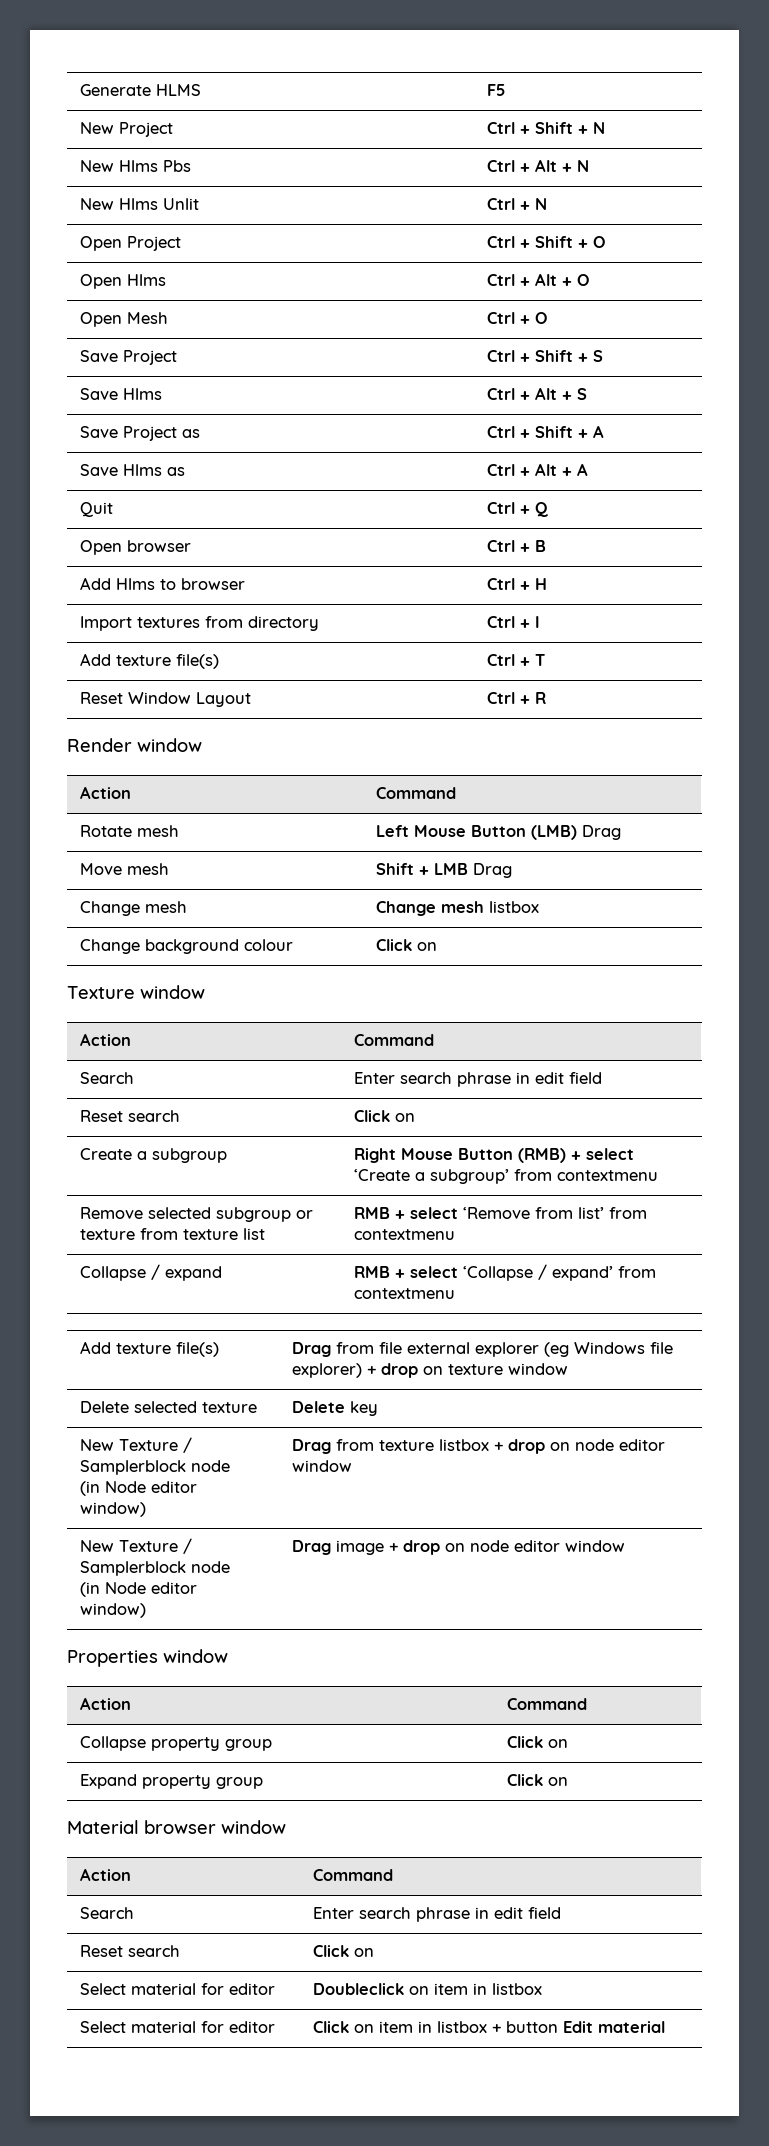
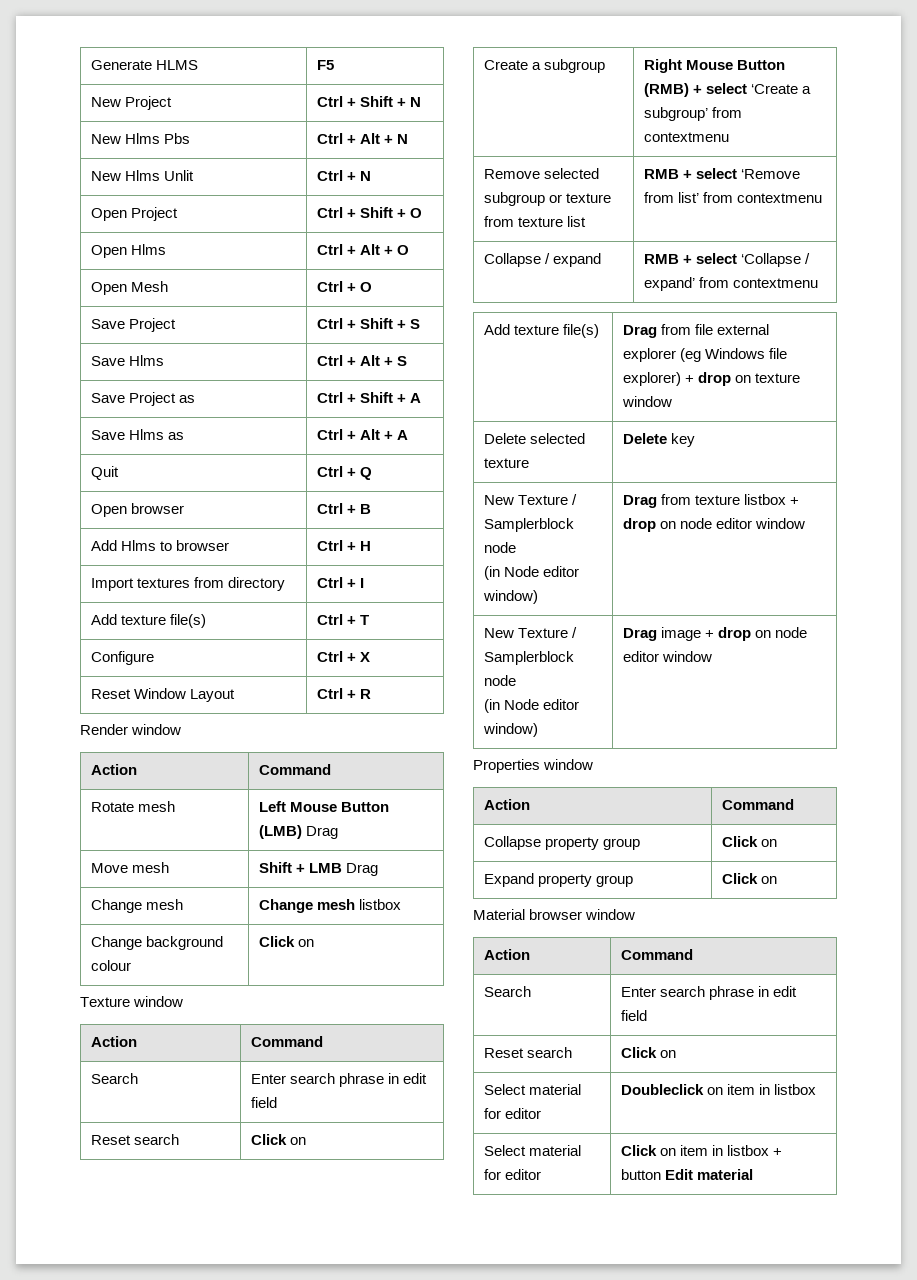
+ Configure | Ctrl + X

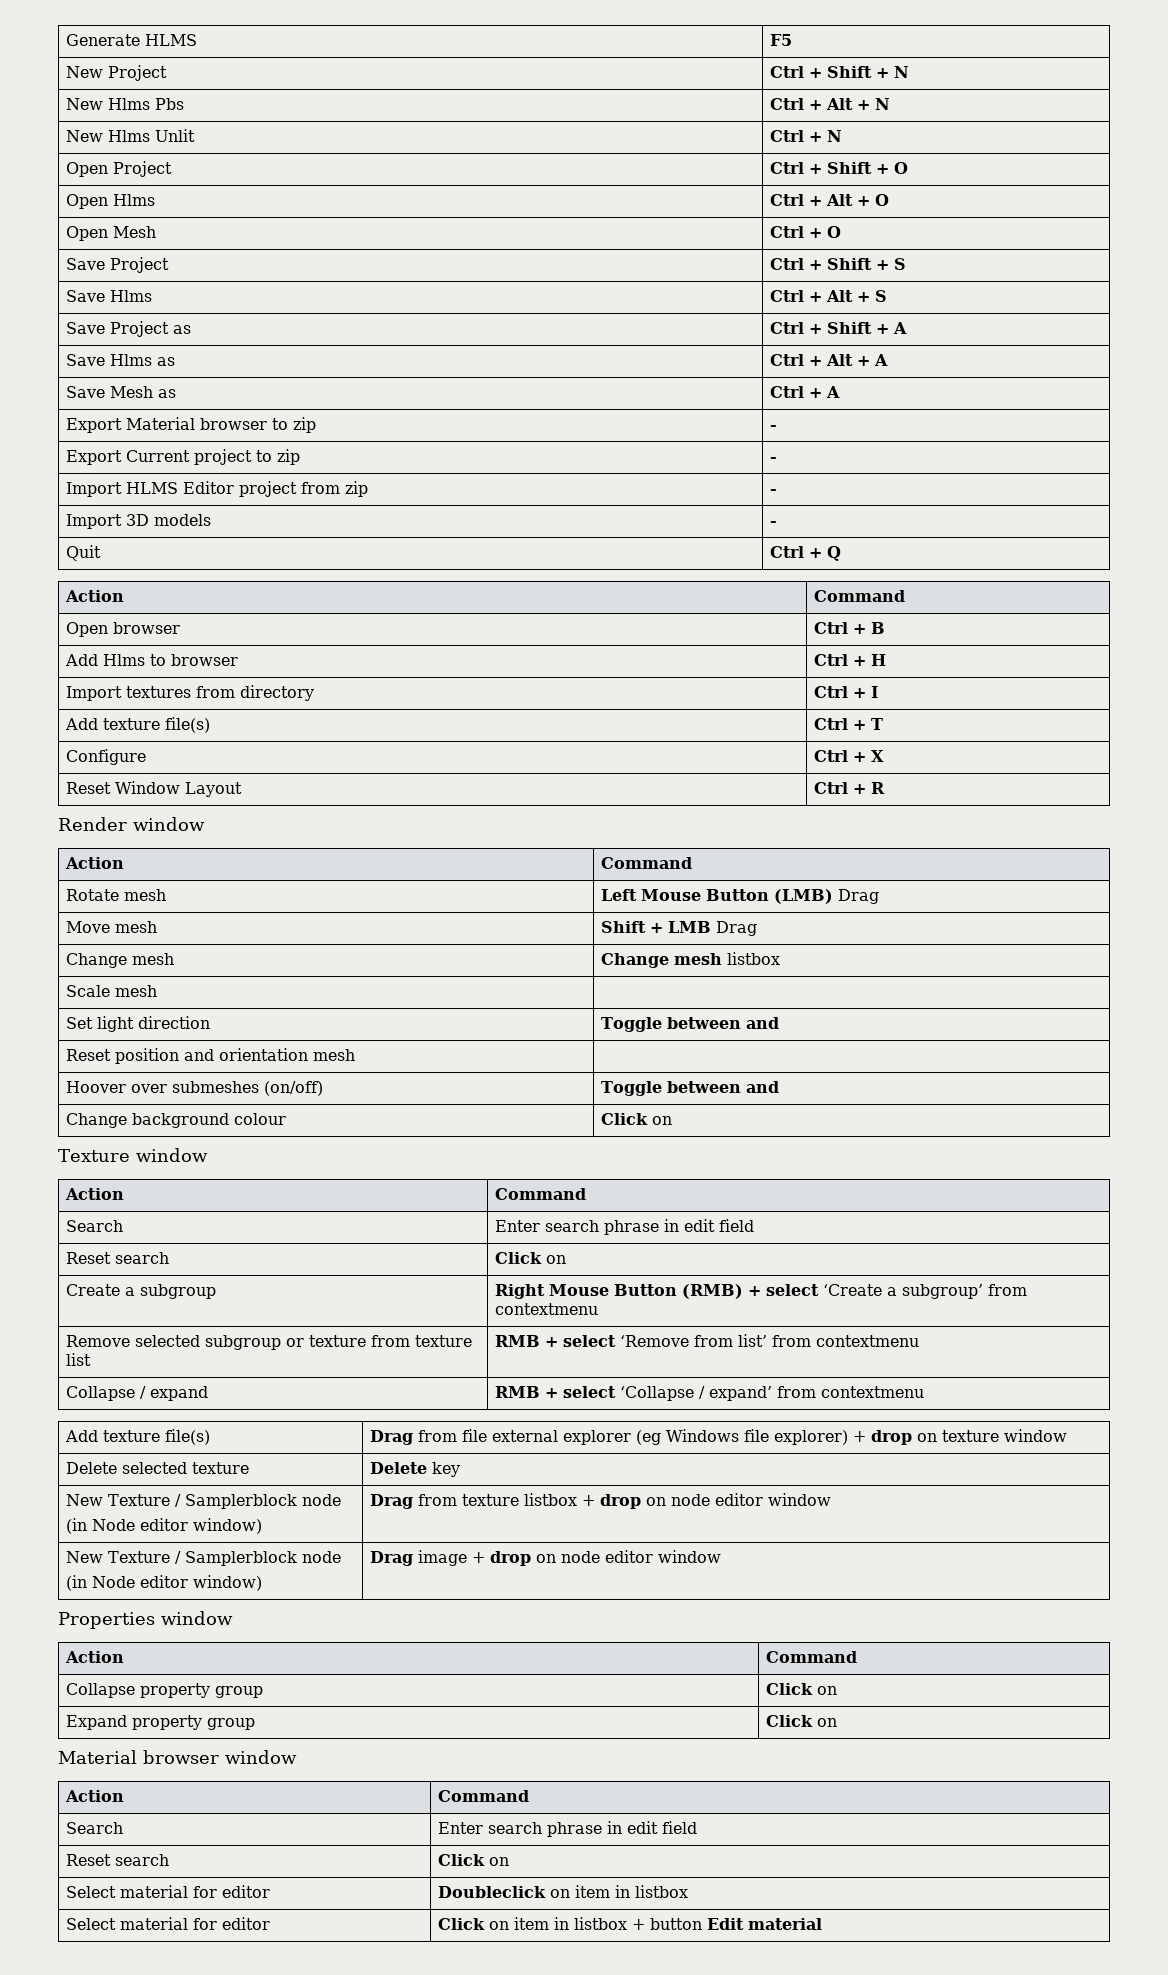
+ Save Mesh as | Ctrl + A
+ Export Material browser to zip | -
+ Export Current project to zip | -
+ Import HLMS Editor project from zip | -
+ Import 3D models | -
  Quit | Ctrl + Q
+ Action | Command
+ Scale mesh |
+ Set light direction | Toggle between and
+ Reset position and orientation mesh |
+ Hoover over submeshes (on/off) | Toggle between and

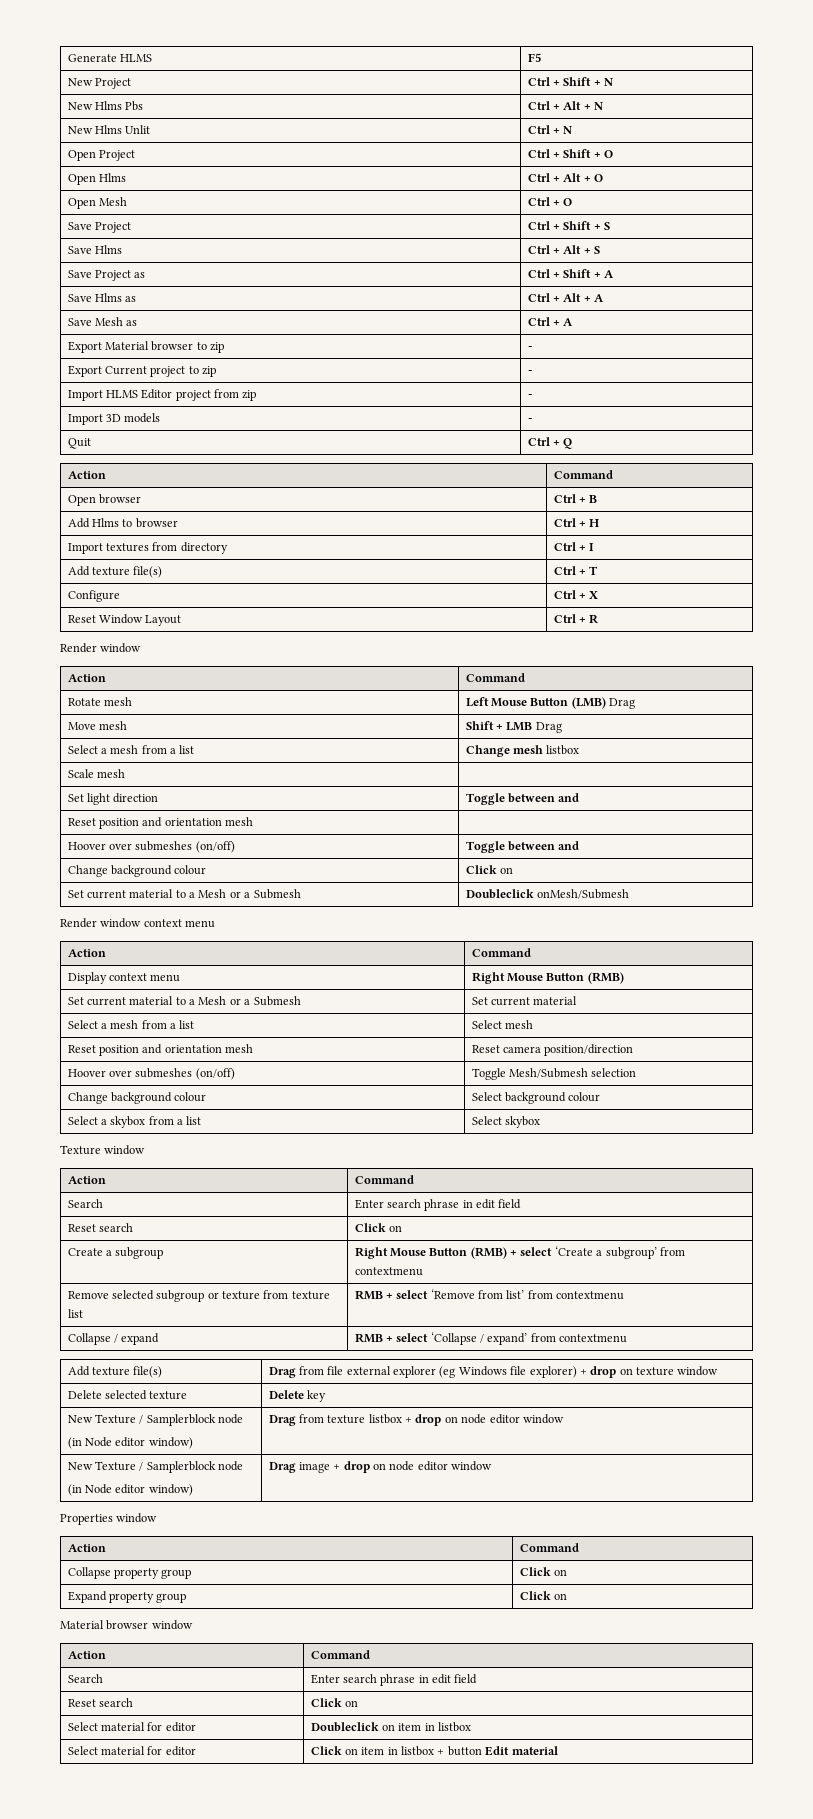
- Change mesh | Change mesh listbox
+ Select a mesh from a list | Change mesh listbox
+ Set current material to a Mesh or a Submesh | Doubleclick onMesh/Submesh
+ Render window context menu
+ Action | Command
+ Display context menu | Right Mouse Button (RMB)
+ Set current material to a Mesh or a Submesh | Set current material
+ Select a mesh from a list | Select mesh
+ Reset position and orientation mesh | Reset camera position/direction
+ Hoover over submeshes (on/off) | Toggle Mesh/Submesh selection
+ Change background colour | Select background colour
+ Select a skybox from a list | Select skybox

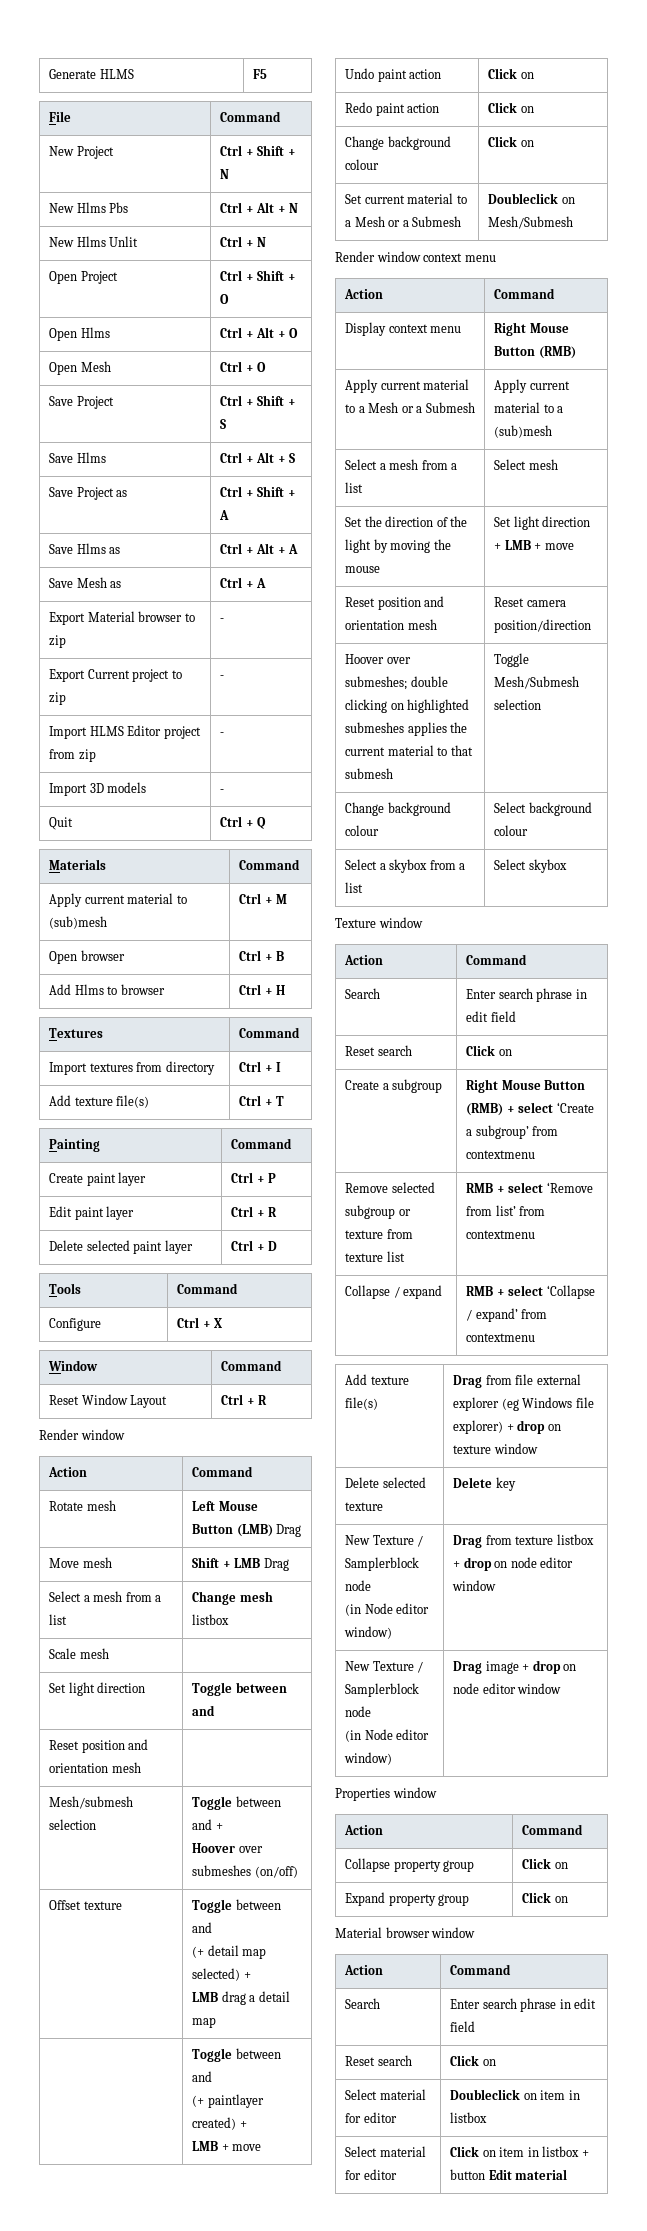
+ File | Command
  Quit | Ctrl + Q
- Action | Command
+ Materials | Command
+ Apply current material to (sub)mesh | Ctrl + M
+ Textures | Command
+ Painting | Command
+ Create paint layer | Ctrl + P
+ Edit paint layer | Ctrl + R
+ Delete selected paint layer | Ctrl + D
+ Tools | Command
+ Window | Command
- Hoover over submeshes (on/off) | Toggle between and
+ Mesh/submesh selection | Toggle between and +
+ Hoover over submeshes (on/off)
+ Offset texture | Toggle between and
+ (+ detail map selected) +
+ LMB drag a detail map
+ | Toggle between and
+ (+ paintlayer created) +
+ LMB + move
+ Undo paint action | Click on
+ Redo paint action | Click on
- Set current material to a Mesh or a Submesh | Doubleclick onMesh/Submesh
+ Set current material to a Mesh or a Submesh | Doubleclick on Mesh/Submesh
- Set current material to a Mesh or a Submesh | Set current material
+ Apply current material to a Mesh or a Submesh | Apply current material to a (sub)mesh
+ Set the direction of the light by moving the mouse | Set light direction + LMB + move
- Hoover over submeshes (on/off) | Toggle Mesh/Submesh selection
+ Hoover over submeshes; double clicking on highlighted submeshes applies the current material to that submesh | Toggle Mesh/Submesh selection

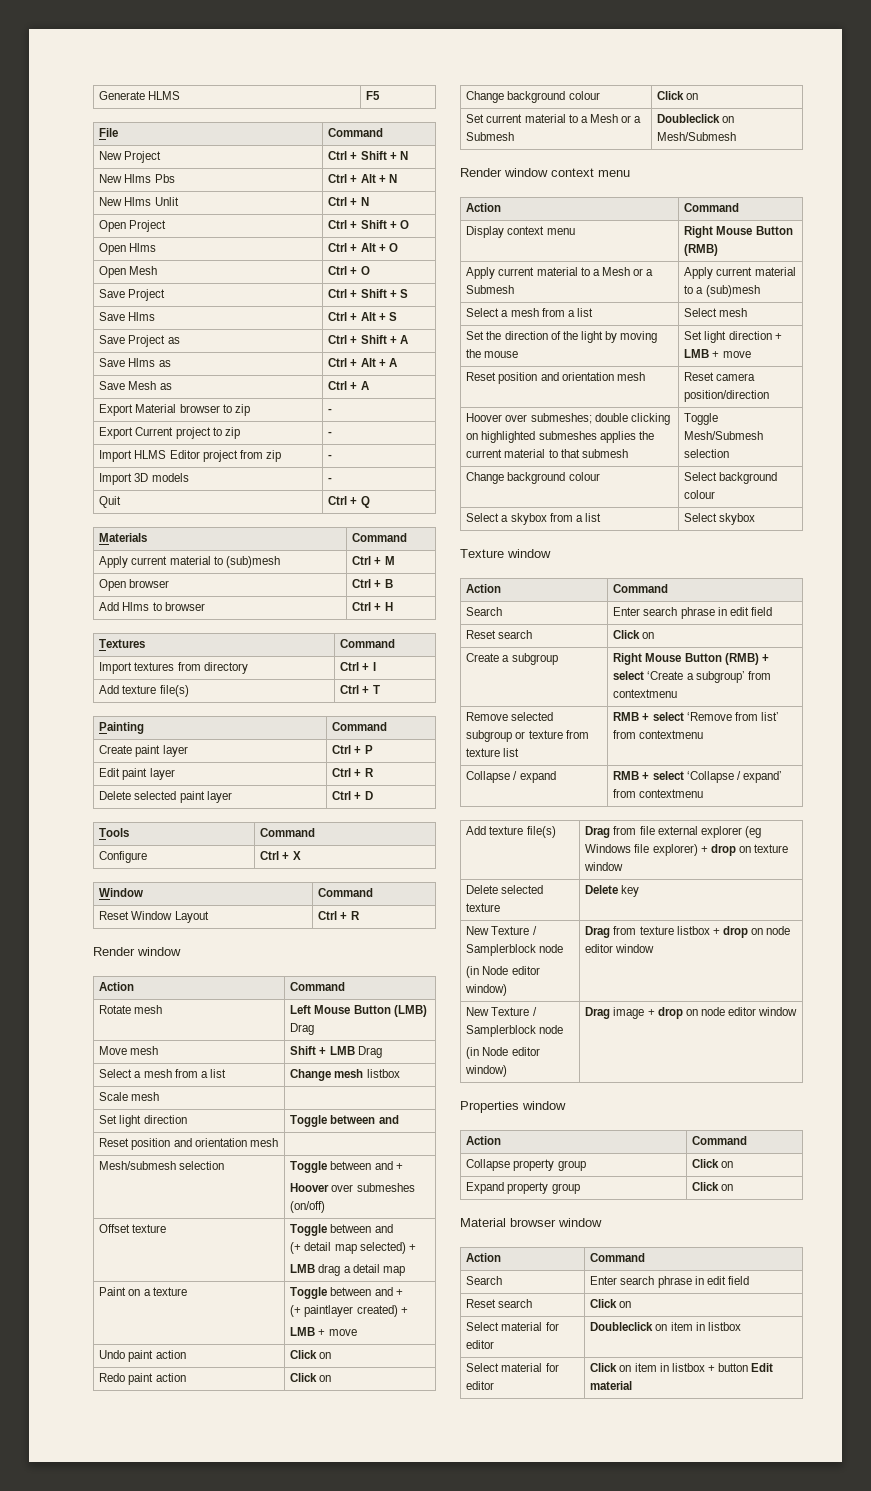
  Offset texture | Toggle between and
  (+ detail map selected) +
  LMB drag a detail map
- | Toggle between and
+ Paint on a texture | Toggle between and +

